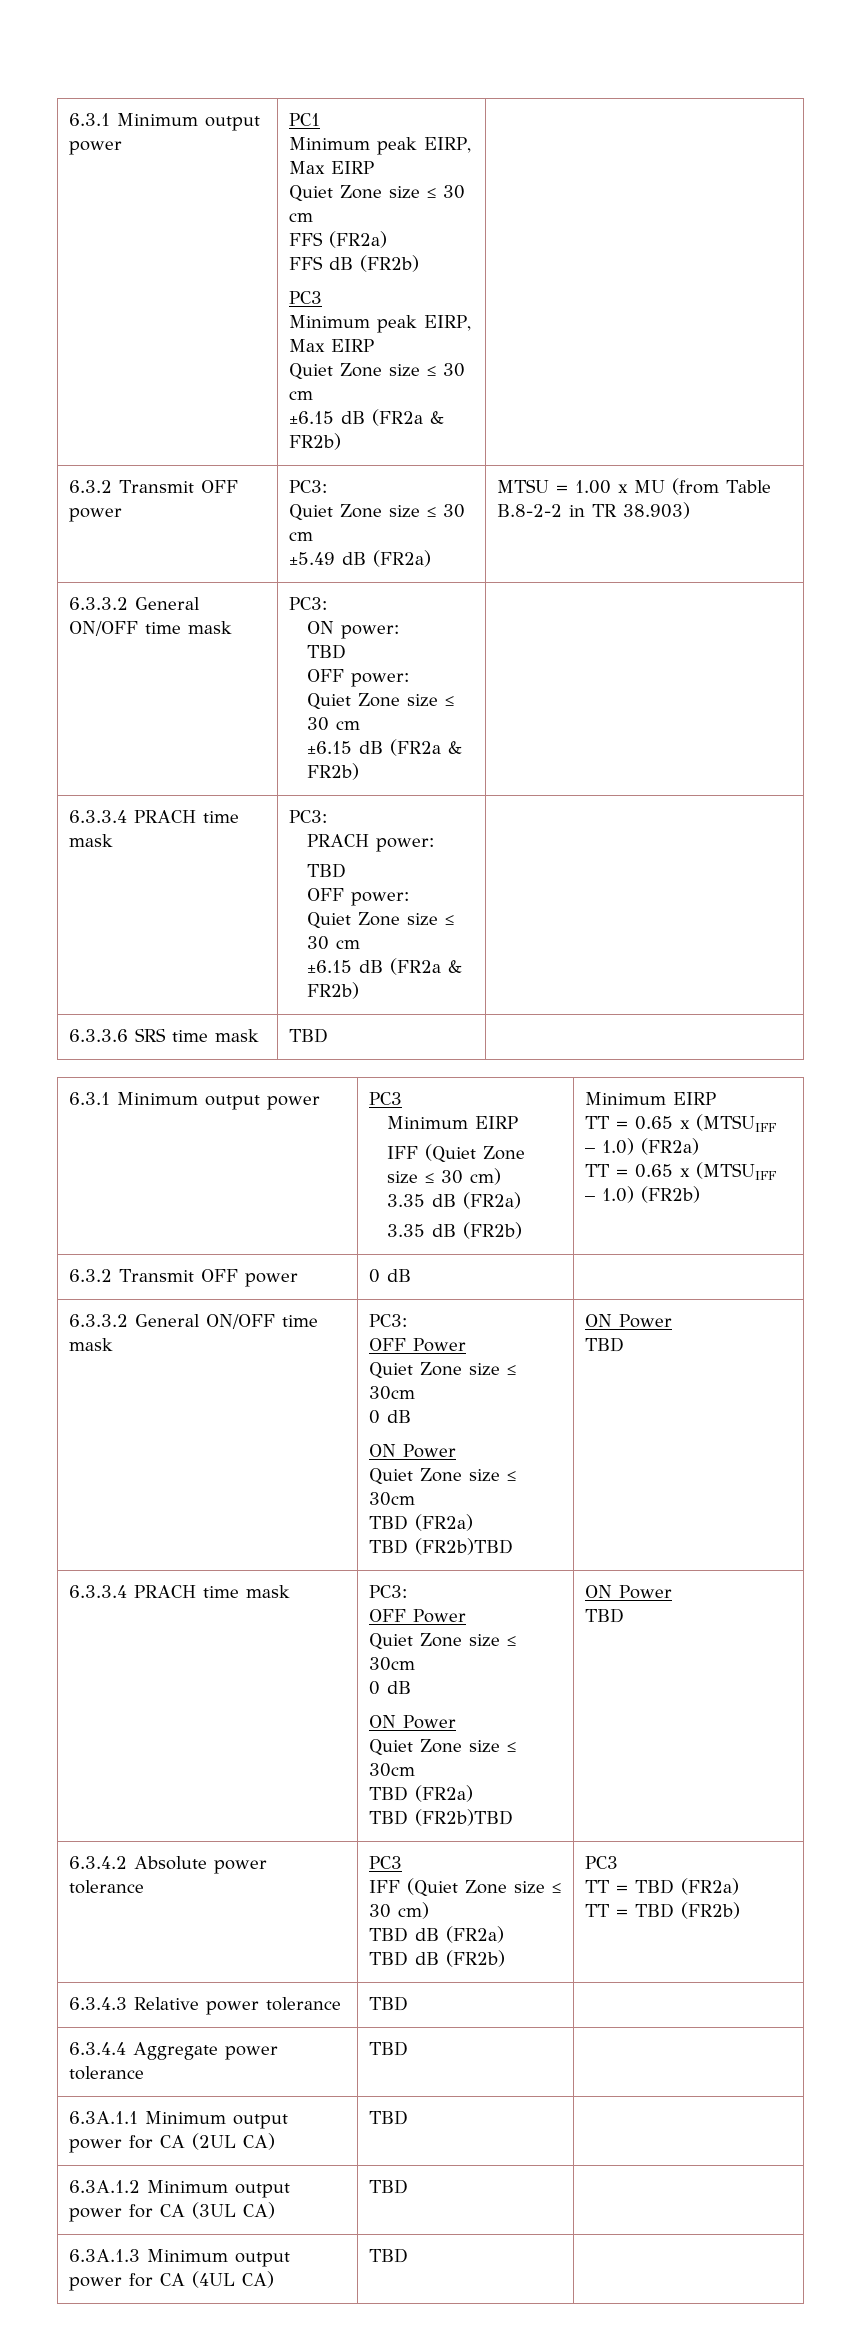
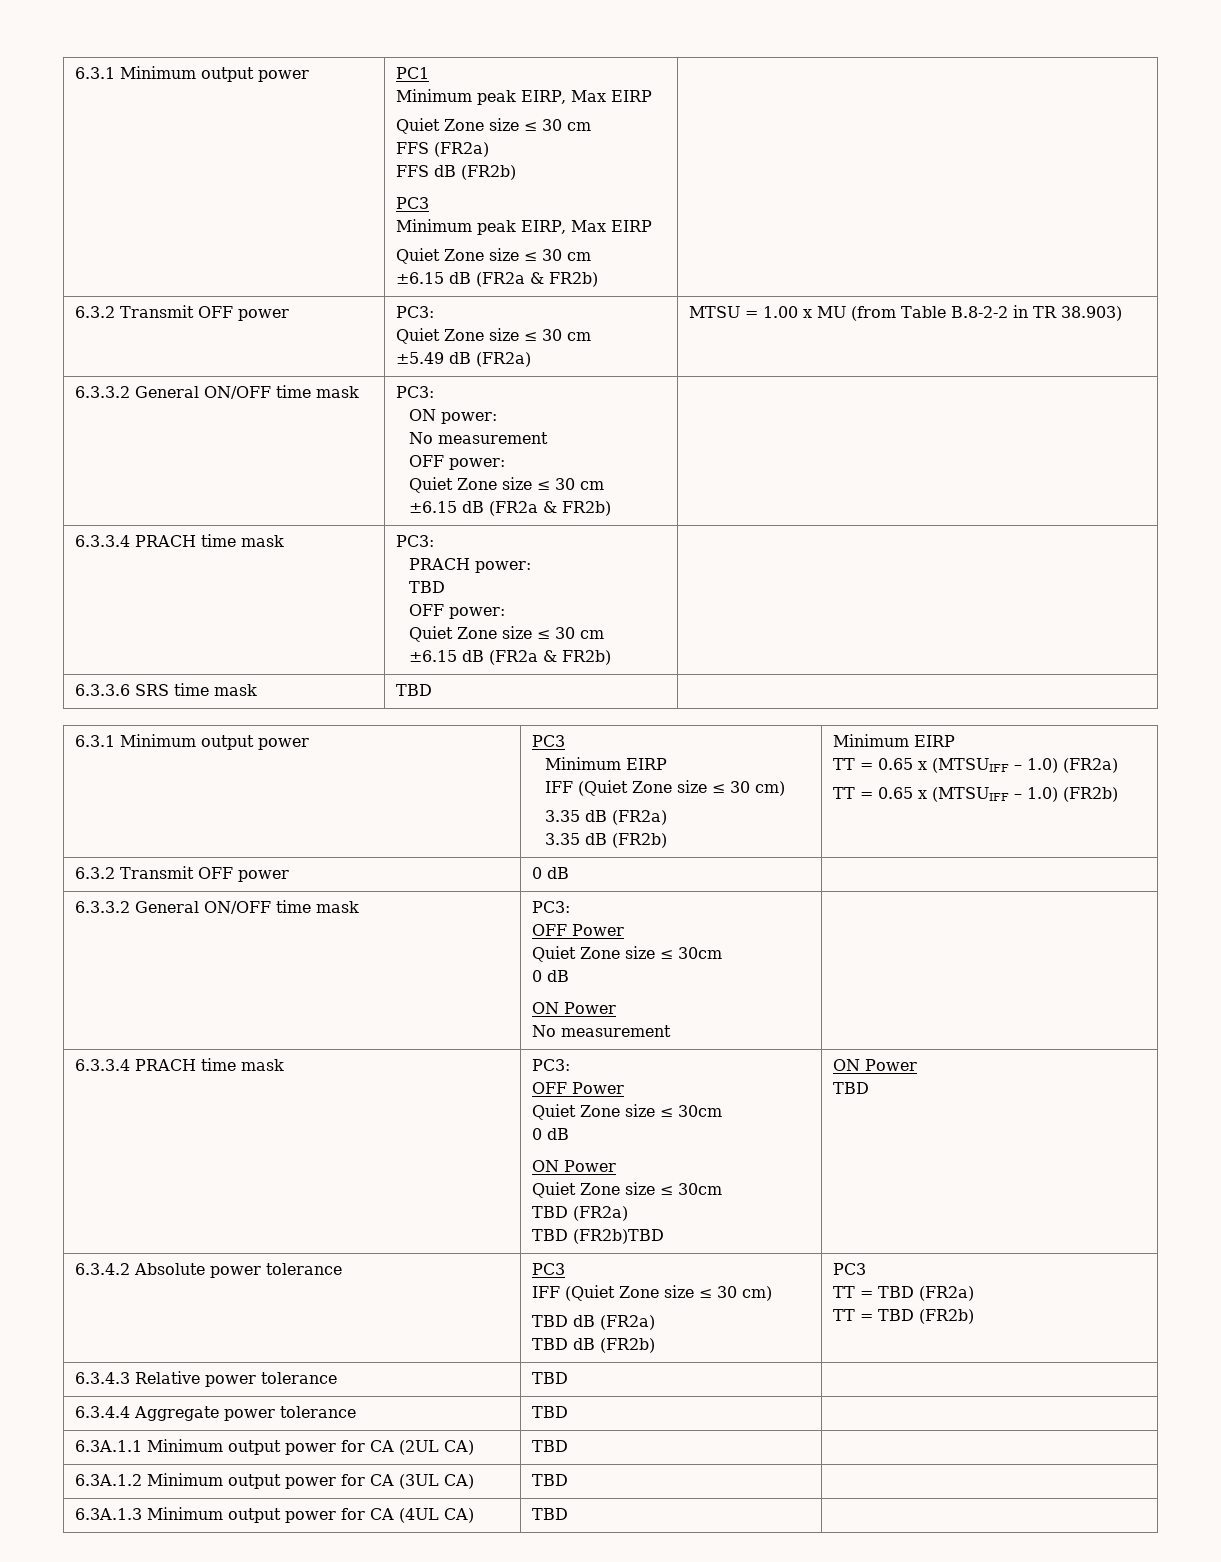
  6.3.2 Transmit OFF power | PC3:
  Quiet Zone size ≤ 30 cm
  ±5.49 dB (FR2a) | MTSU = 1.00 x MU (from Table B.8-2-2 in TR 38.903)
  6.3.3.2 General ON/OFF time mask | PC3:
  ON power:
- TBD
+ No measurement
  6.3.2 Transmit OFF power | 0 dB |
  6.3.3.2 General ON/OFF time mask | PC3:
  OFF Power
  Quiet Zone size ≤ 30cm
  0 dB
  ON Power
- Quiet Zone size ≤ 30cm
- TBD (FR2a)
- TBD (FR2b)TBD | ON Power
- TBD
+ No measurement |

